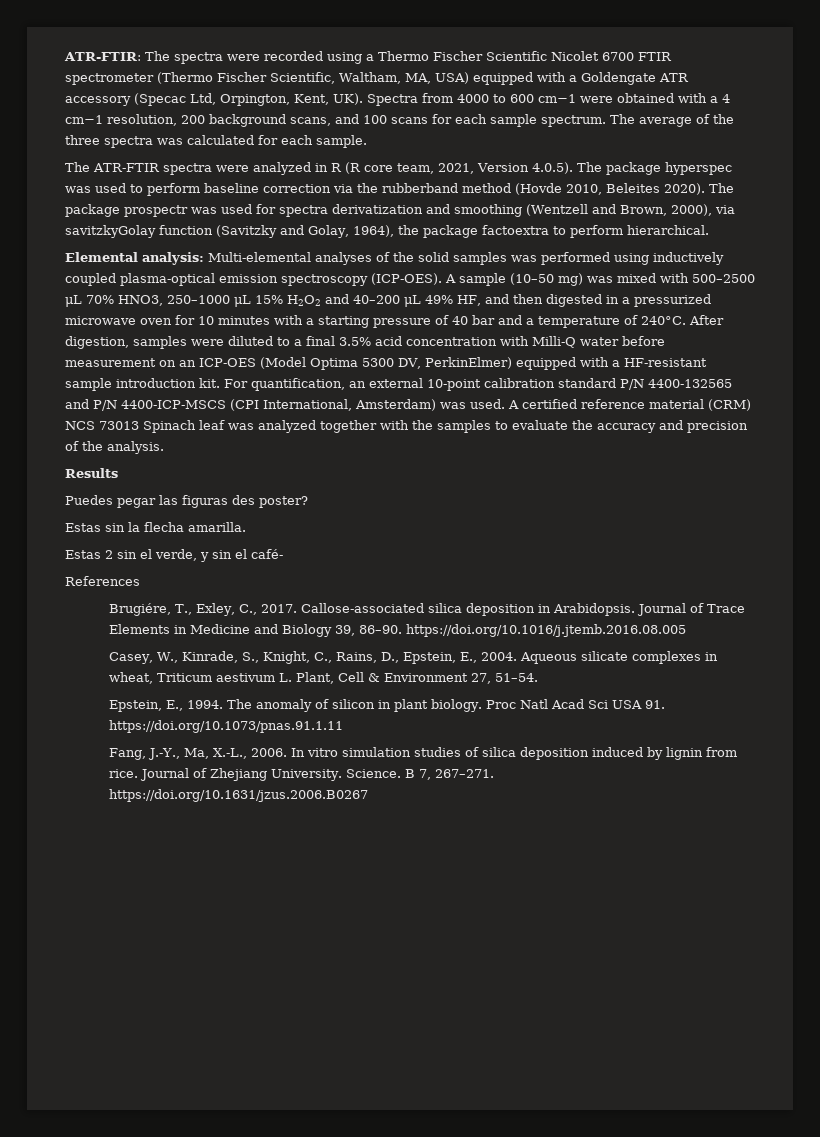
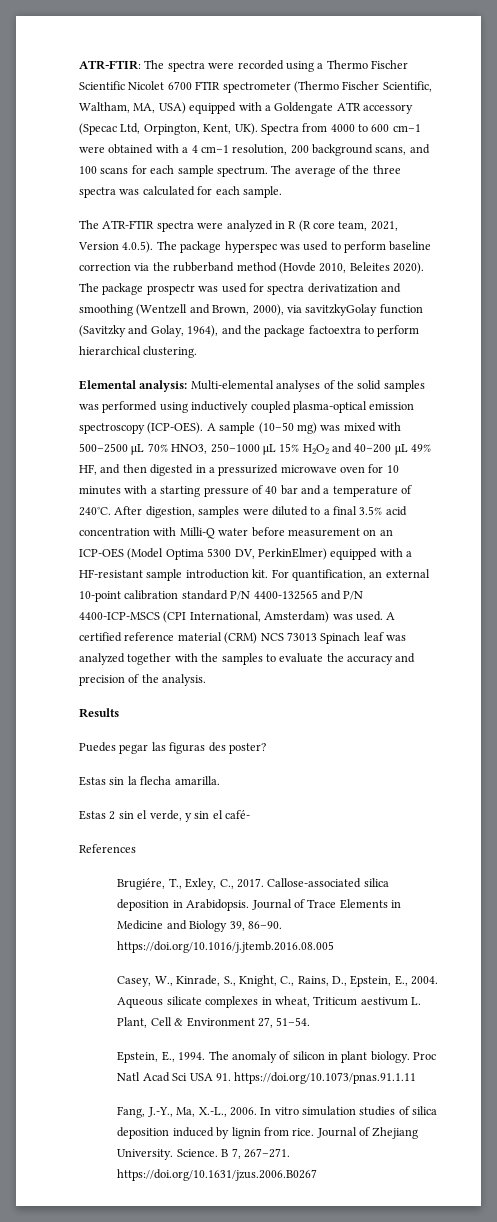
- The package prospectr was used for spectra derivatization and smoothing (Wentzell and Brown, 2000), via savitzkyGolay function (Savitzky and Golay, 1964), the package factoextra to perform hierarchical.
+ The package prospectr was used for spectra derivatization and smoothing (Wentzell and Brown, 2000), via savitzkyGolay function (Savitzky and Golay, 1964), and the package factoextra to perform hierarchical clustering.

